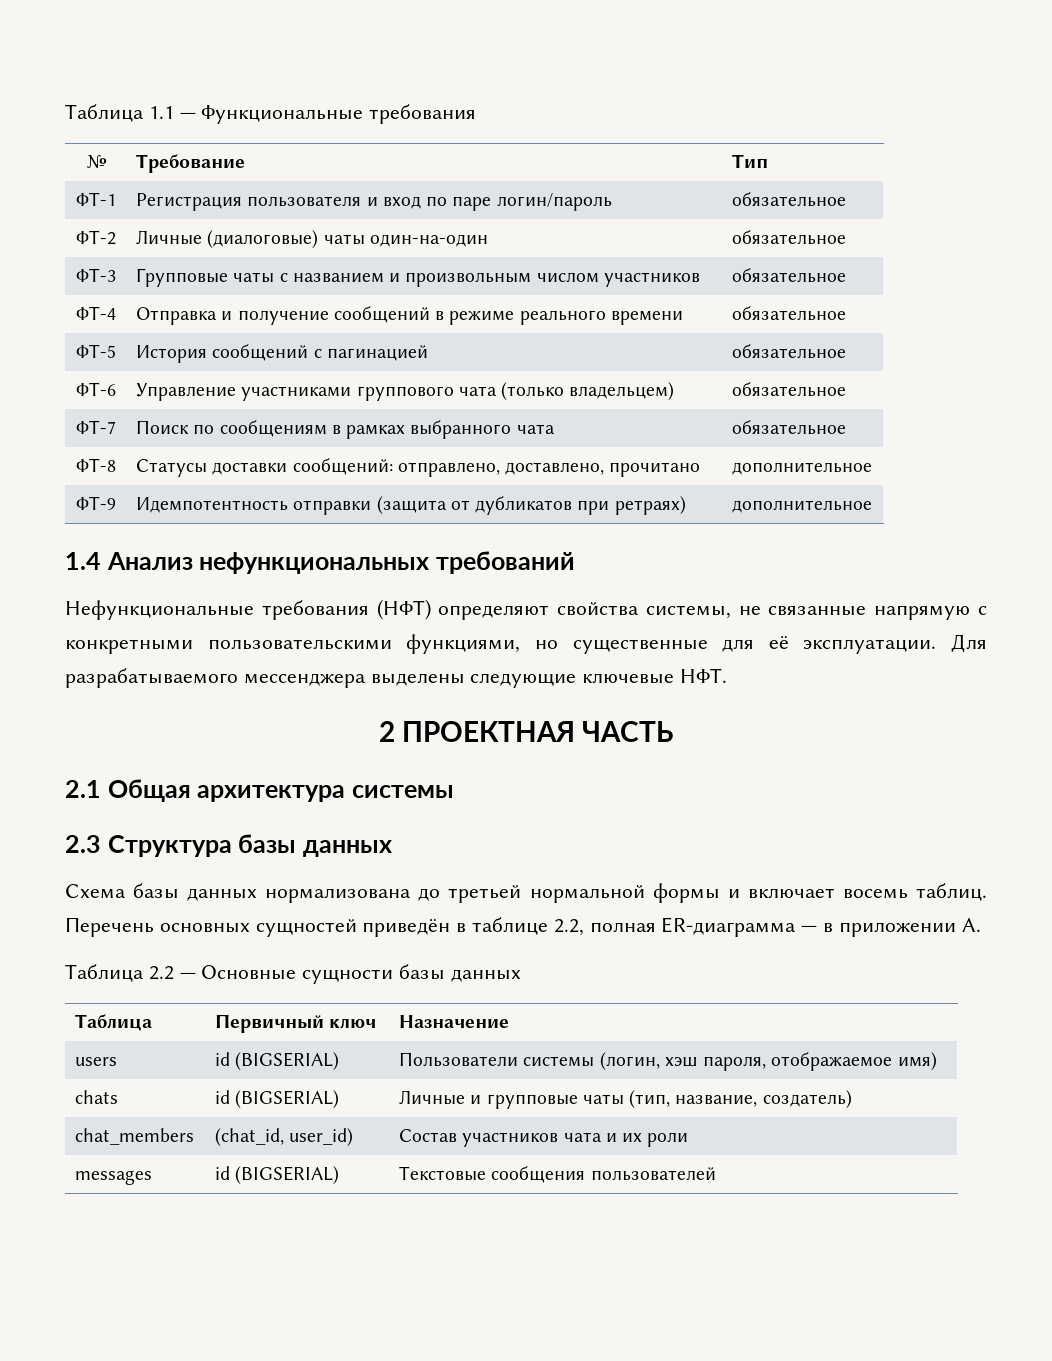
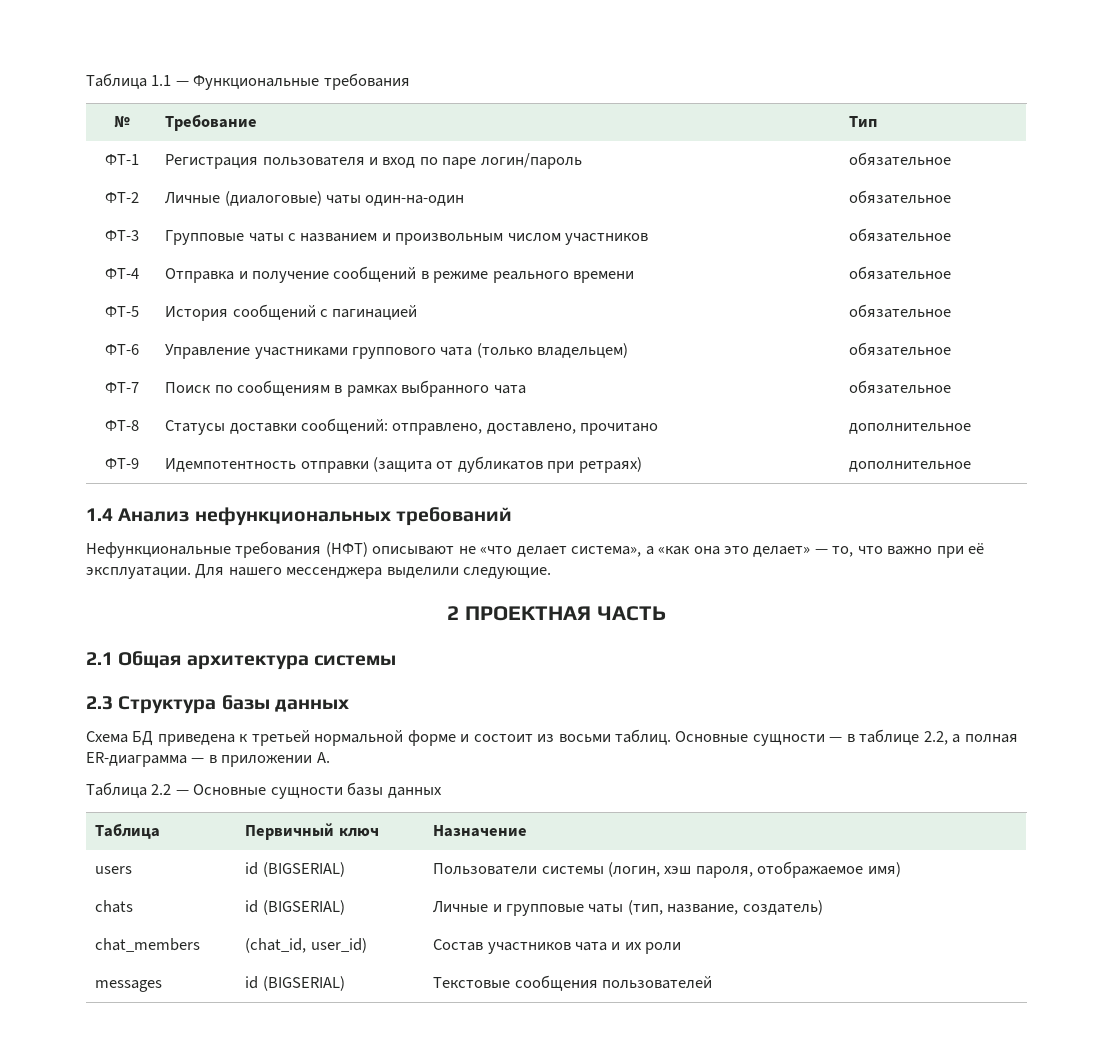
- Нефункциональные требования (НФТ) определяют свойства системы, не связанные напрямую с конкретными пользовательскими функциями, но существенные для её эксплуатации. Для разрабатываемого мессенджера выделены следующие ключевые НФТ.
+ Нефункциональные требования (НФТ) описывают не «что делает система», а «как она это делает» — то, что важно при её эксплуатации. Для нашего мессенджера выделили следующие.
- Схема базы данных нормализована до третьей нормальной формы и включает восемь таблиц. Перечень основных сущностей приведён в таблице 2.2, полная ER-диаграмма — в приложении А.
+ Схема БД приведена к третьей нормальной форме и состоит из восьми таблиц. Основные сущности — в таблице 2.2, а полная ER-диаграмма — в приложении А.

